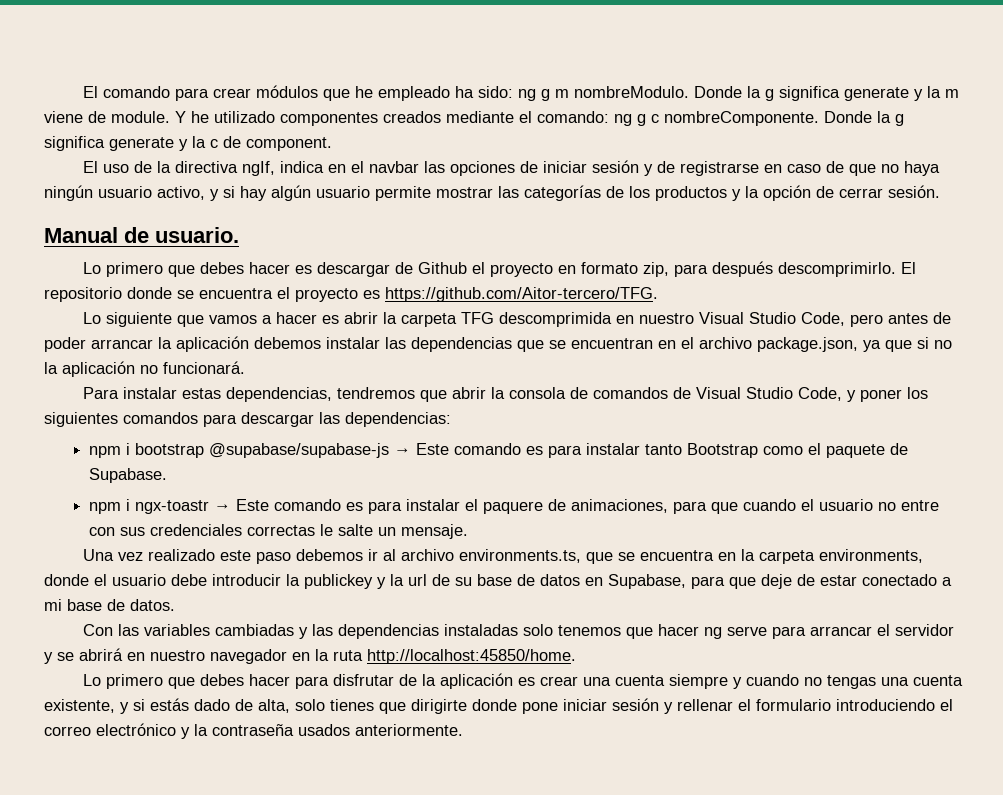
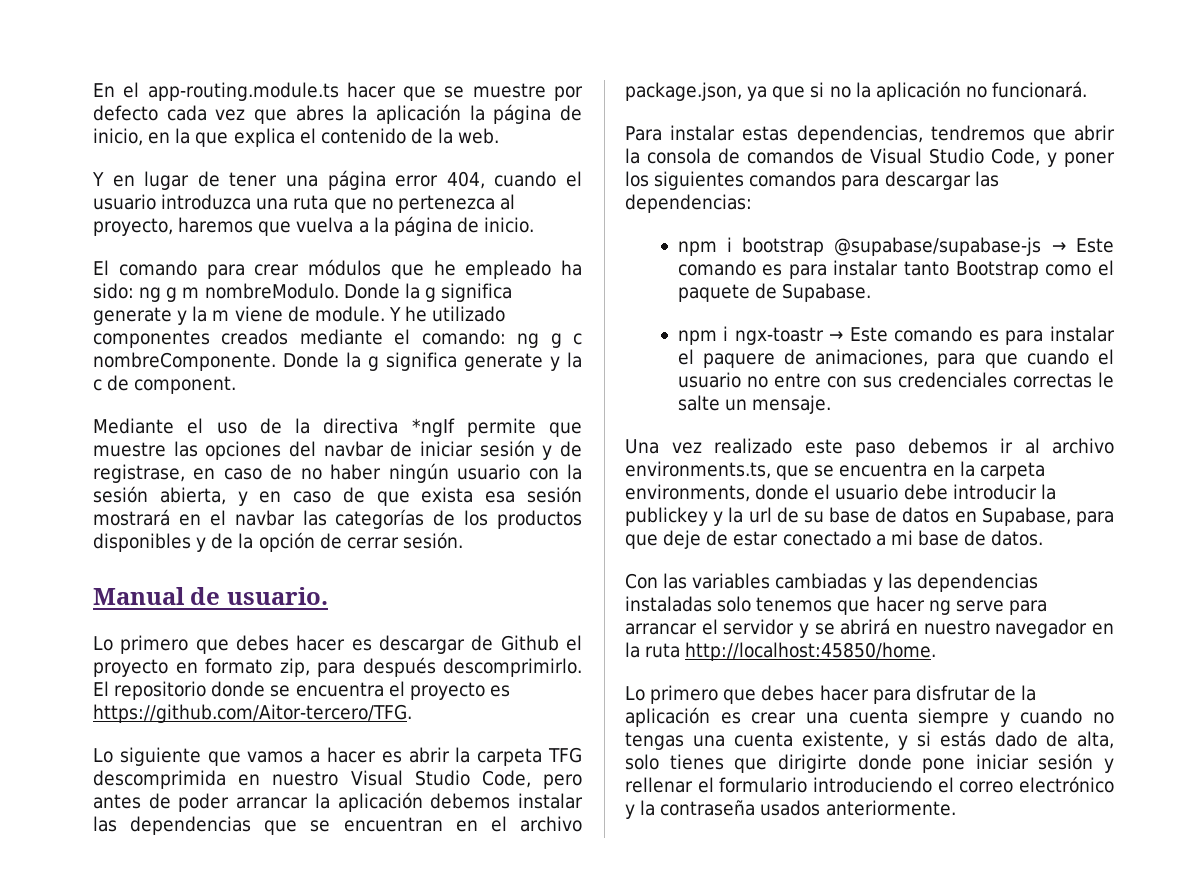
+ En el app-routing.module.ts hacer que se muestre por defecto cada vez que abres la aplicación la página de inicio, en la que explica el contenido de la web.
+ Y en lugar de tener una página error 404, cuando el usuario introduzca una ruta que no pertenezca al proyecto, haremos que vuelva a la página de inicio.
- El uso de la directiva ngIf, indica en el navbar las opciones de iniciar sesión y de registrarse en caso de que no haya ningún usuario activo, y si hay algún usuario permite mostrar las categorías de los productos y la opción de cerrar sesión.
+ Mediante el uso de la directiva *ngIf permite que muestre las opciones del navbar de iniciar sesión y de registrase, en caso de no haber ningún usuario con la sesión abierta, y en caso de que exista esa sesión mostrará en el navbar las categorías de los productos disponibles y de la opción de cerrar sesión.

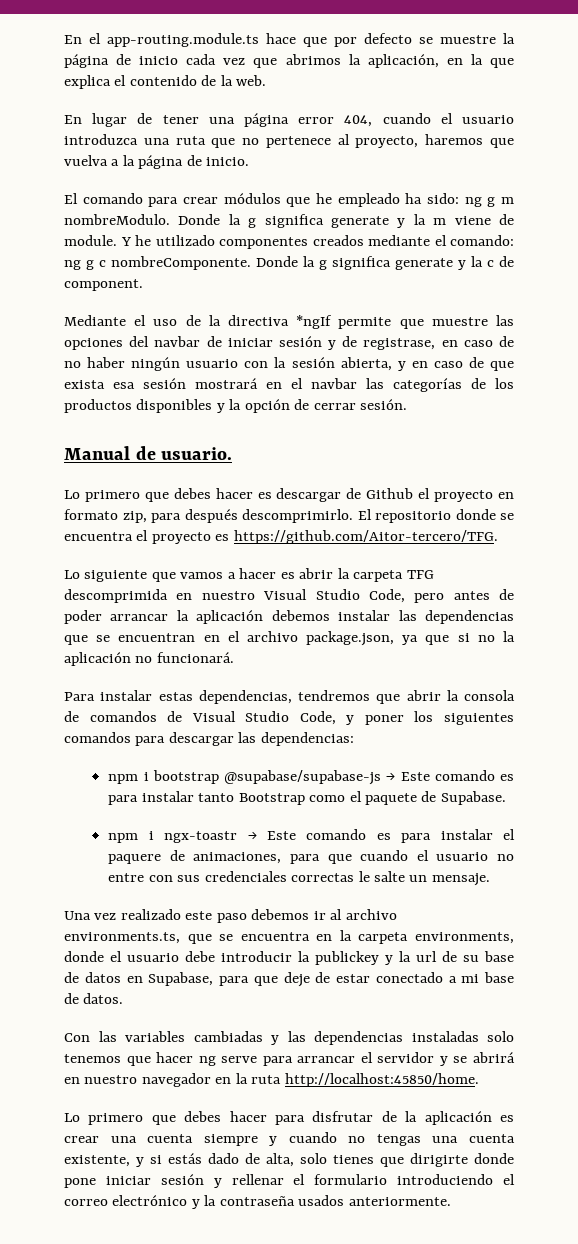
- En el app-routing.module.ts hacer que se muestre por defecto cada vez que abres la aplicación la página de inicio, en la que explica el contenido de la web.
+ En el app-routing.module.ts hace que por defecto se muestre la página de inicio cada vez que abrimos la aplicación, en la que explica el contenido de la web.
- Y en lugar de tener una página error 404, cuando el usuario introduzca una ruta que no pertenezca al proyecto, haremos que vuelva a la página de inicio.
+ En lugar de tener una página error 404, cuando el usuario introduzca una ruta que no pertenece al proyecto, haremos que vuelva a la página de inicio.
- Mediante el uso de la directiva *ngIf permite que muestre las opciones del navbar de iniciar sesión y de registrase, en caso de no haber ningún usuario con la sesión abierta, y en caso de que exista esa sesión mostrará en el navbar las categorías de los productos disponibles y de la opción de cerrar sesión.
+ Mediante el uso de la directiva *ngIf permite que muestre las opciones del navbar de iniciar sesión y de registrase, en caso de no haber ningún usuario con la sesión abierta, y en caso de que exista esa sesión mostrará en el navbar las categorías de los productos disponibles y la opción de cerrar sesión.

